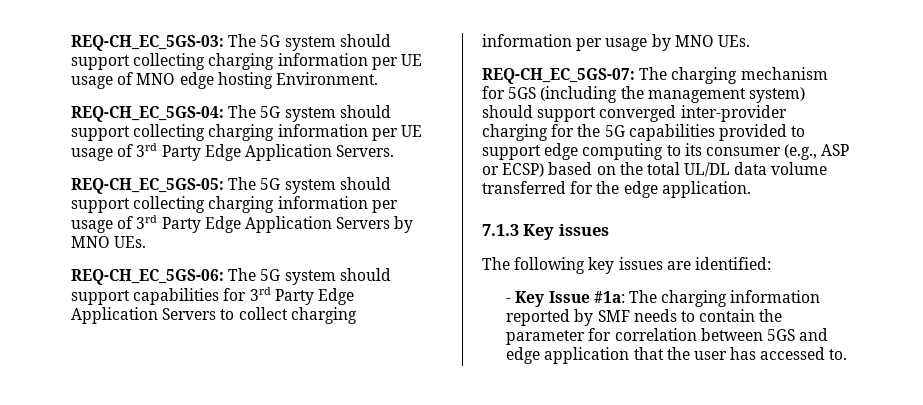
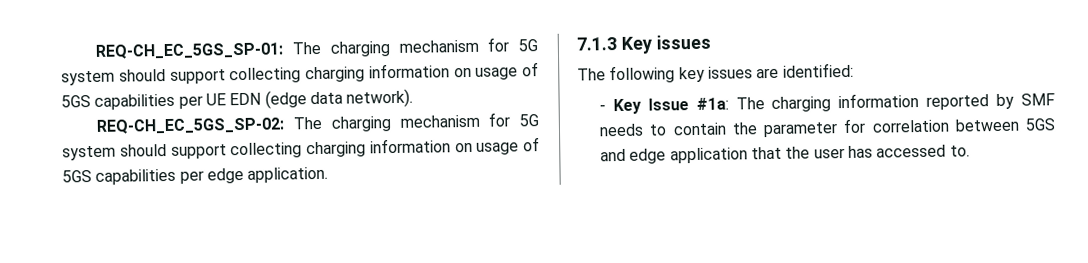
- REQ-CH_EC_5GS-03: The 5G system should support collecting charging information per UE usage of MNO edge hosting Environment.
- REQ-CH_EC_5GS-04: The 5G system should support collecting charging information per UE usage of 3rd Party Edge Application Servers.
- REQ-CH_EC_5GS-05: The 5G system should support collecting charging information per usage of 3rd Party Edge Application Servers by MNO UEs.
- REQ-CH_EC_5GS-06: The 5G system should support capabilities for 3rd Party Edge Application Servers to collect charging information per usage by MNO UEs.
- REQ-CH_EC_5GS-07: The charging mechanism for 5GS (including the management system) should support converged inter-provider charging for the 5G capabilities provided to support edge computing to its consumer (e.g., ASP or ECSP) based on the total UL/DL data volume transferred for the edge application.
+ REQ-CH_EC_5GS_SP-01: The charging mechanism for 5G system should support collecting charging information on usage of 5GS capabilities per UE EDN (edge data network).
+ REQ-CH_EC_5GS_SP-02: The charging mechanism for 5G system should support collecting charging information on usage of 5GS capabilities per edge application.

